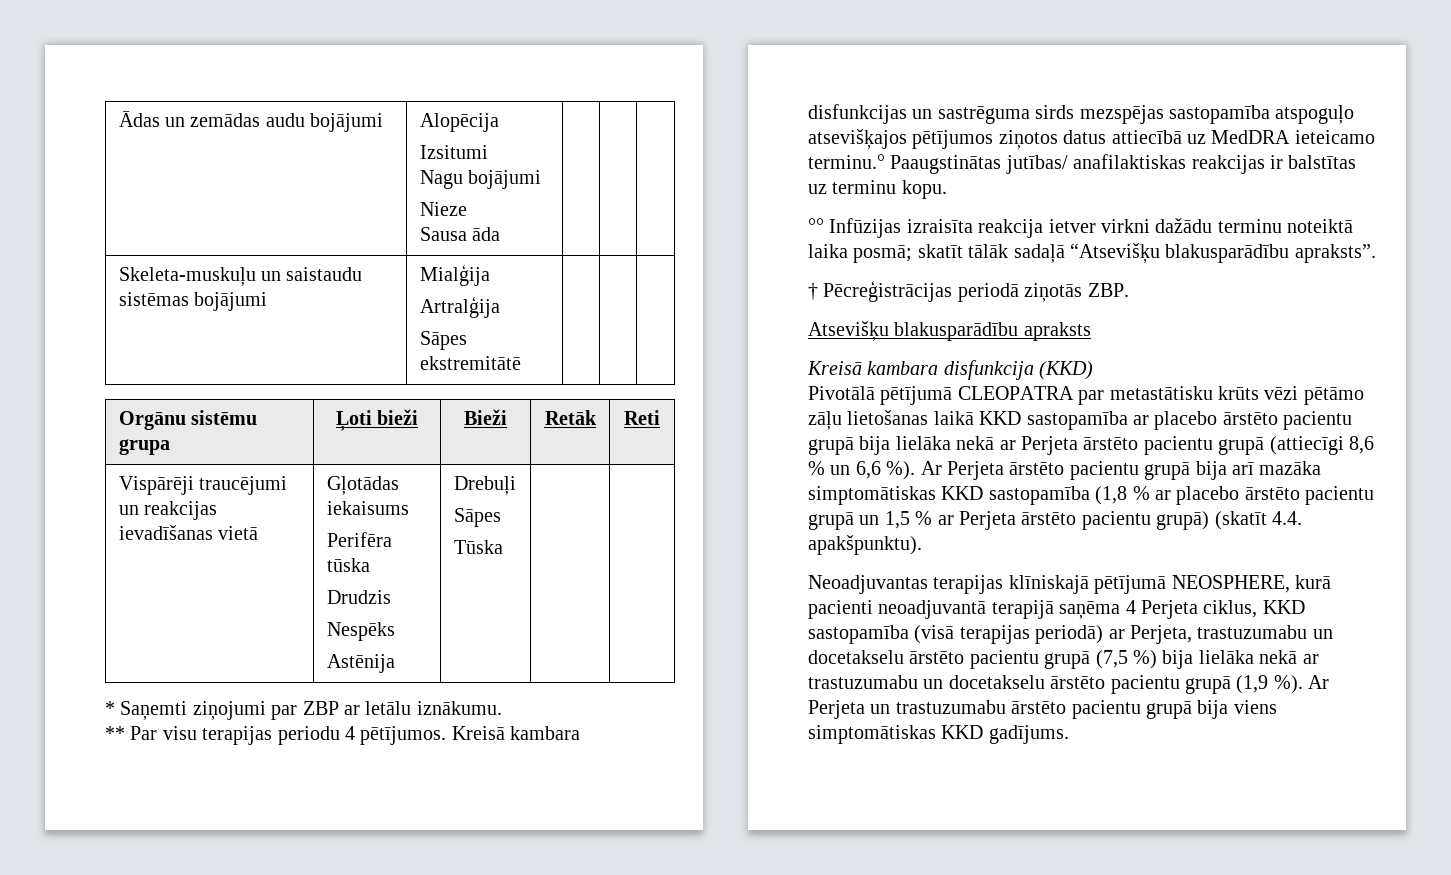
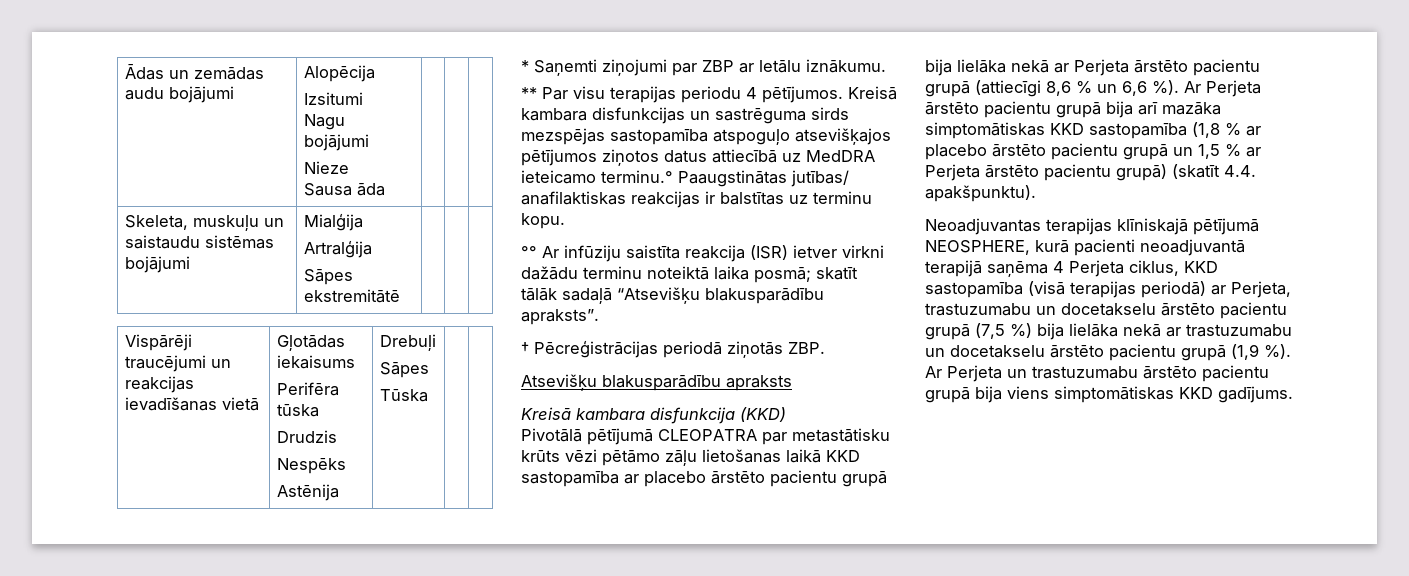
- Skeleta-muskuļu un saistaudu sistēmas bojājumi | Mialģija
+ Skeleta, muskuļu un saistaudu sistēmas bojājumi | Mialģija
- Orgānu sistēmu grupa | Ļoti bieži | Bieži | Retāk | Reti
- °° Infūzijas izraisīta reakcija ietver virkni dažādu terminu noteiktā laika posmā; skatīt tālāk sadaļā “Atsevišķu blakusparādību apraksts”.
+ °° Ar infūziju saistīta reakcija (ISR) ietver virkni dažādu terminu noteiktā laika posmā; skatīt tālāk sadaļā “Atsevišķu blakusparādību apraksts”.

